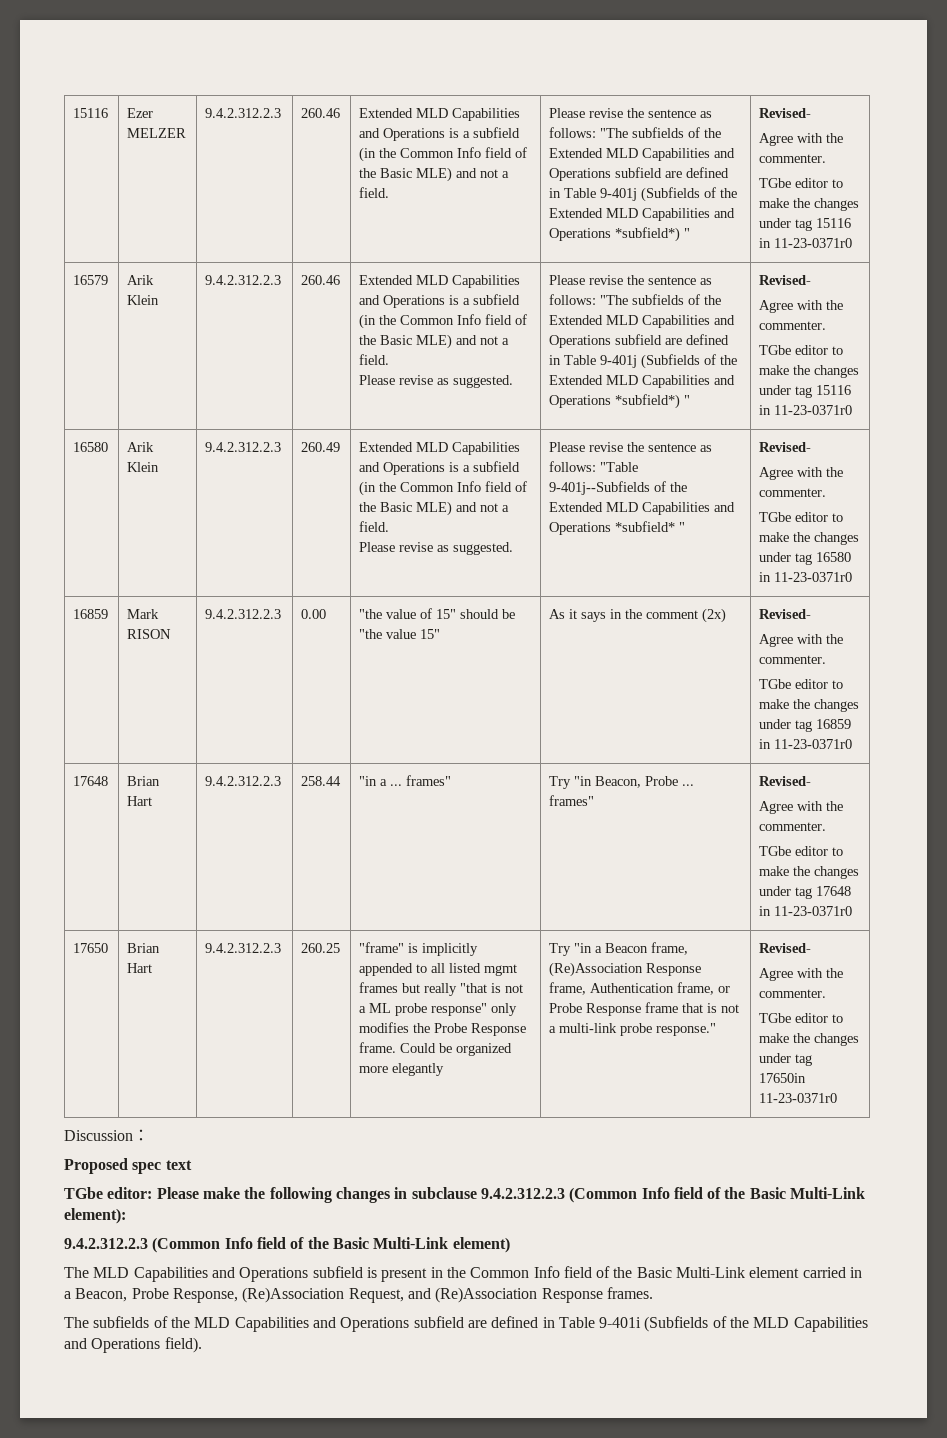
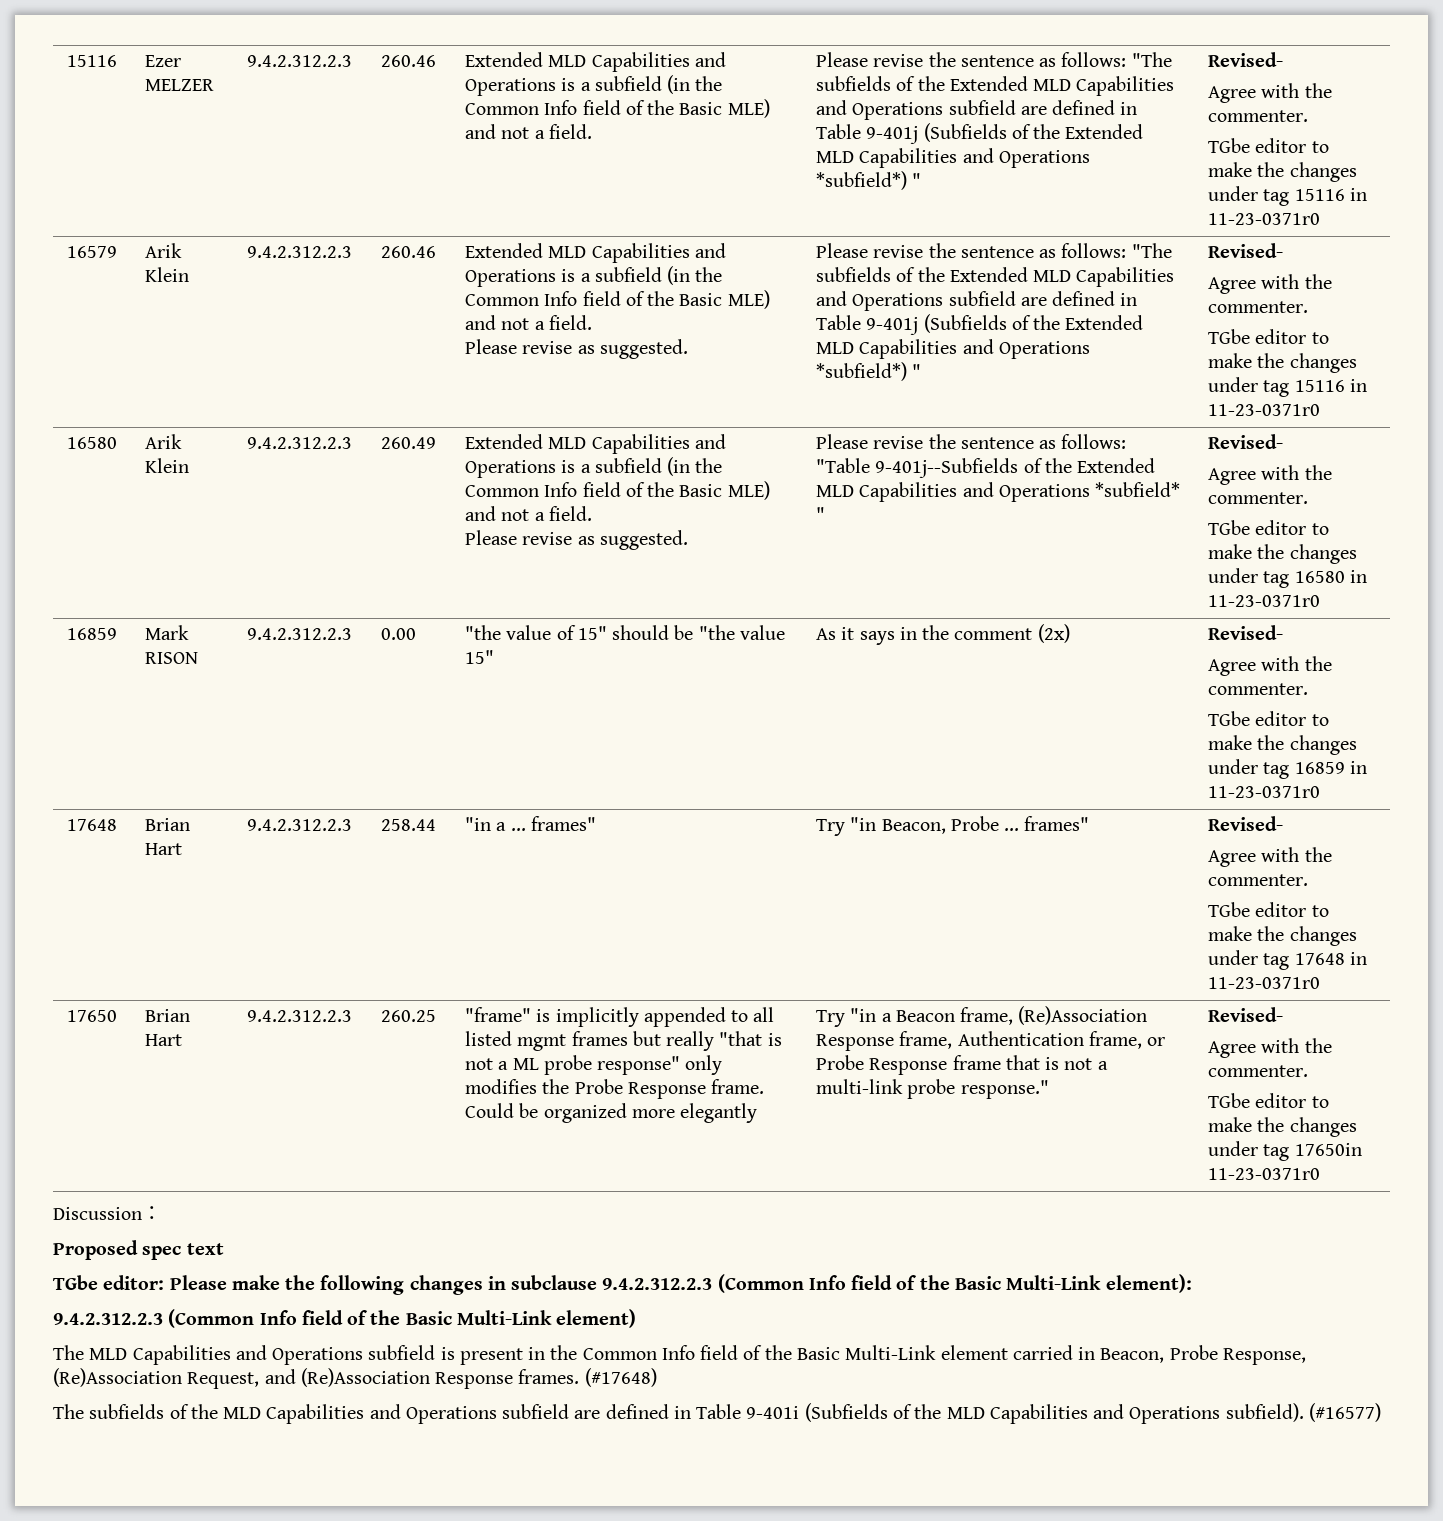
- The MLD Capabilities and Operations subfield is present in the Common Info field of the Basic Multi-Link element carried in a Beacon, Probe Response, (Re)Association Request, and (Re)Association Response frames.
+ The MLD Capabilities and Operations subfield is present in the Common Info field of the Basic Multi-Link element carried in Beacon, Probe Response, (Re)Association Request, and (Re)Association Response frames. (#17648)
- The subfields of the MLD Capabilities and Operations subfield are defined in Table 9-401i (Subfields of the MLD Capabilities and Operations field).
+ The subfields of the MLD Capabilities and Operations subfield are defined in Table 9-401i (Subfields of the MLD Capabilities and Operations subfield). (#16577)

